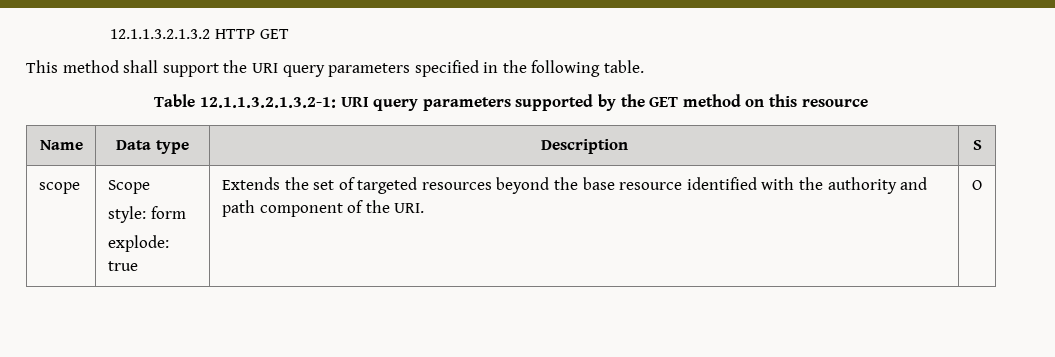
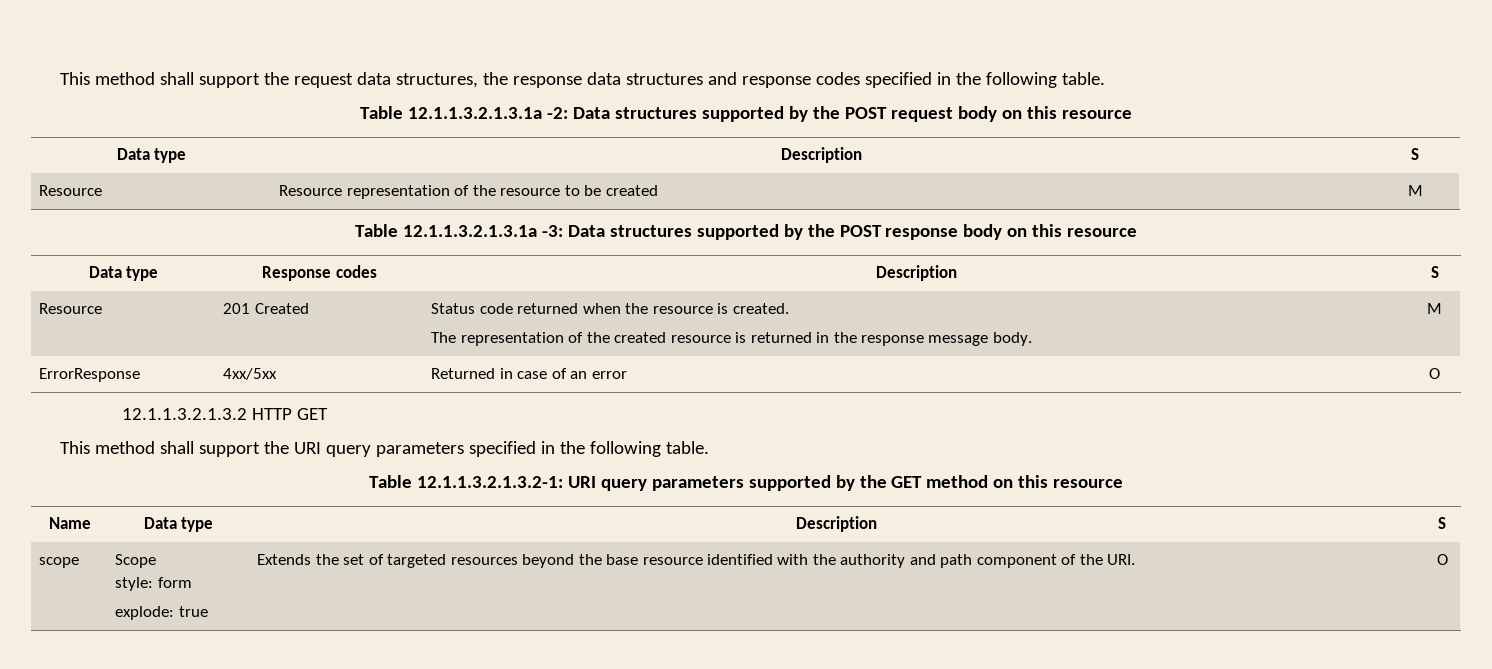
+ This method shall support the request data structures, the response data structures and response codes specified in the following table.
+ Table 12.1.1.3.2.1.3.1a -2: Data structures supported by the POST request body on this resource
+ Data type | Description | S
+ Resource | Resource representation of the resource to be created | M
+ Table 12.1.1.3.2.1.3.1a -3: Data structures supported by the POST response body on this resource
+ Data type | Response codes | Description | S
+ Resource | 201 Created | Status code returned when the resource is created.
+ The representation of the created resource is returned in the response message body. | M
+ ErrorResponse | 4xx/5xx | Returned in case of an error | O

